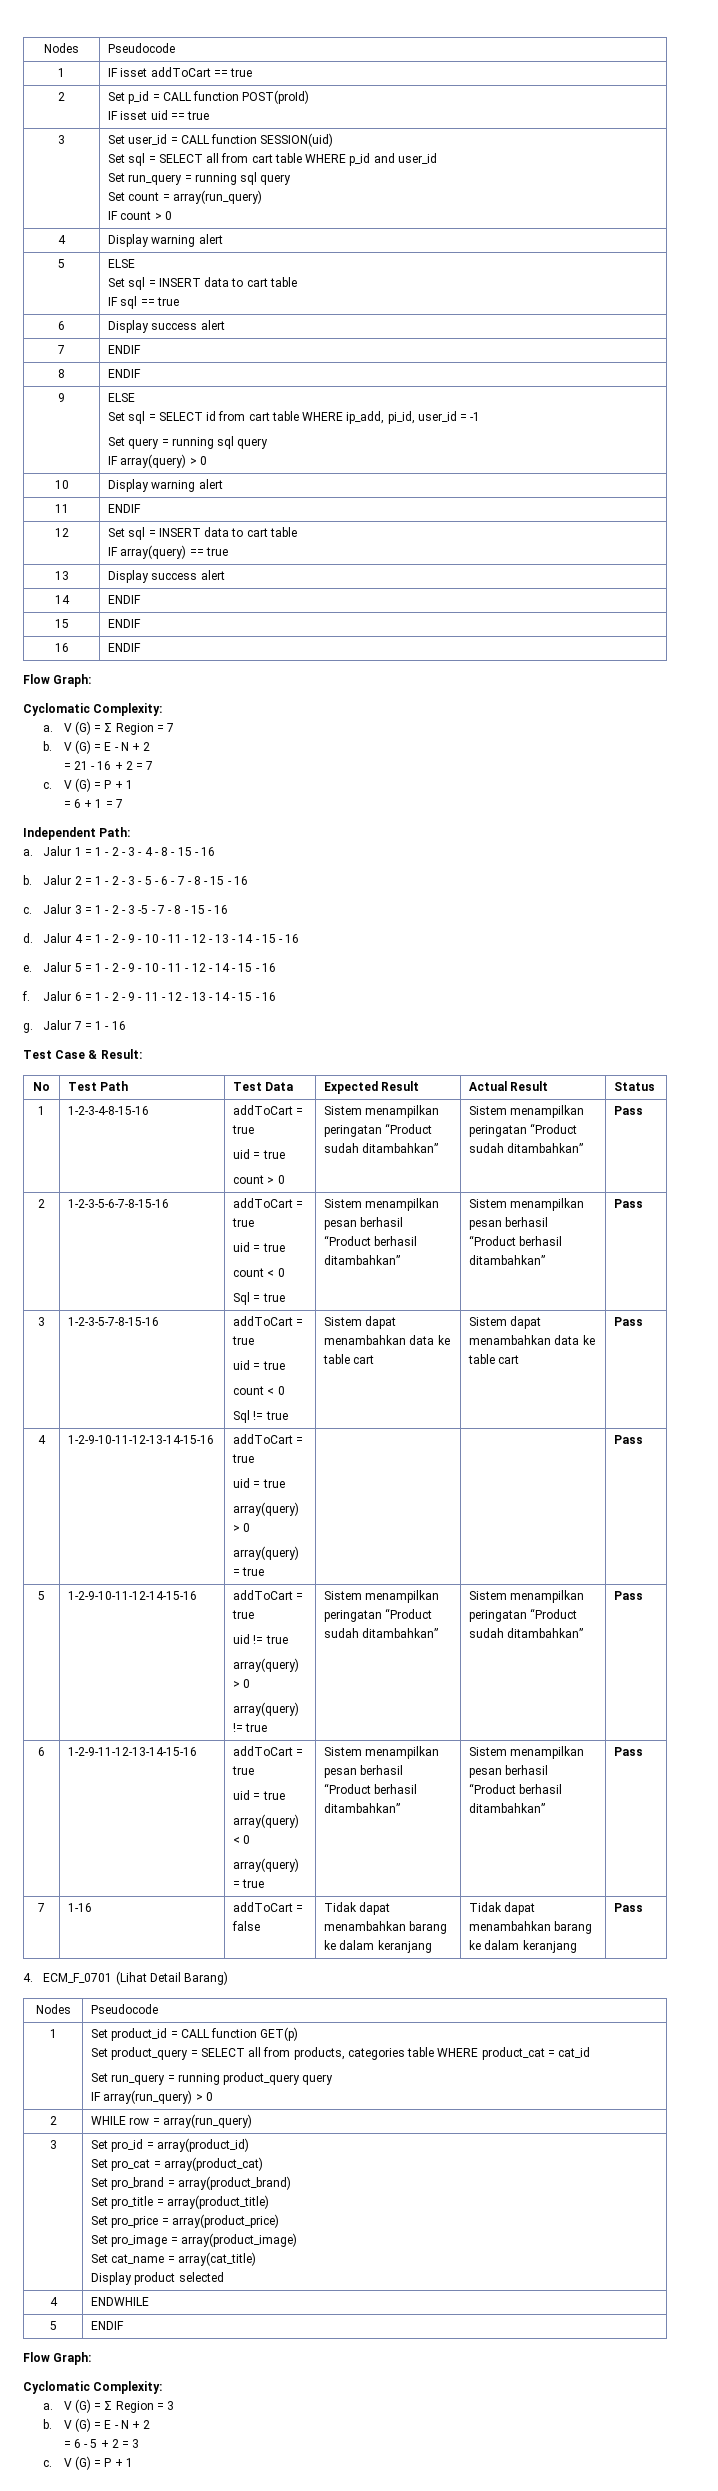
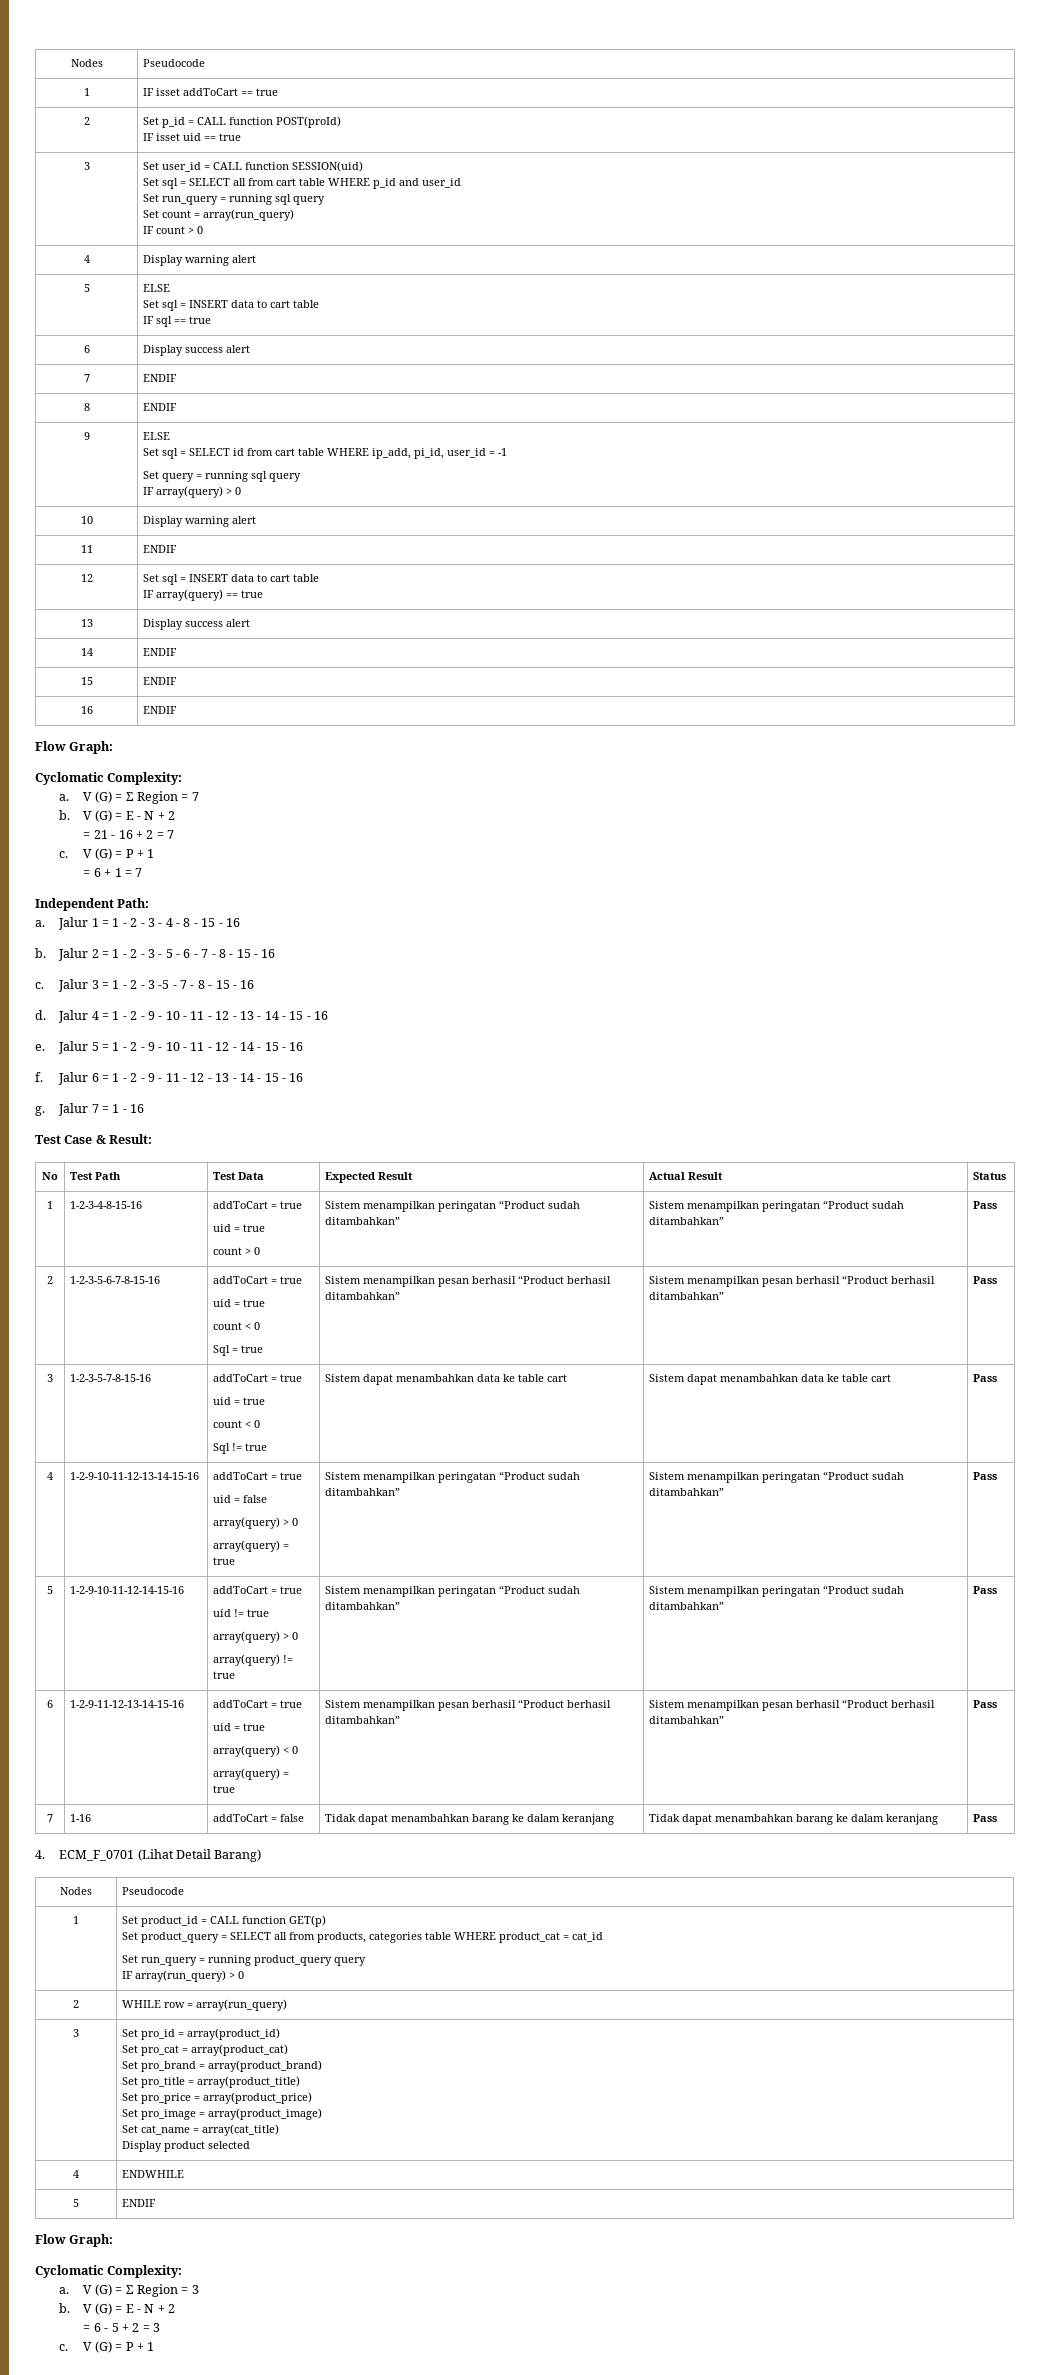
  4 | 1-2-9-10-11-12-13-14-15-16 | addToCart = true
- uid = true
+ uid = false
  array(query) > 0
- array(query) = true | | | Pass
+ array(query) = true | Sistem menampilkan peringatan “Product sudah ditambahkan” | Sistem menampilkan peringatan “Product sudah ditambahkan” | Pass

